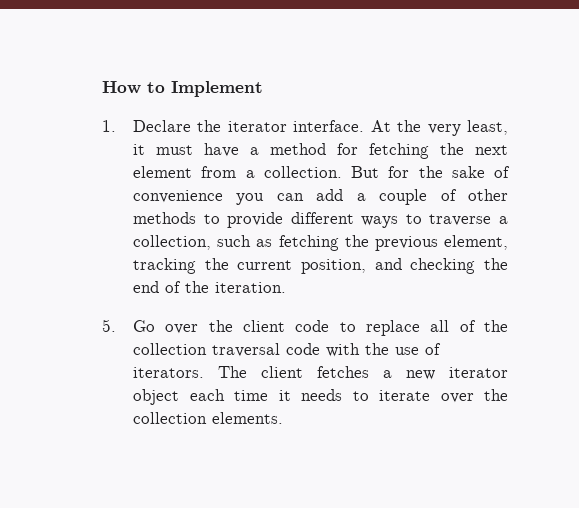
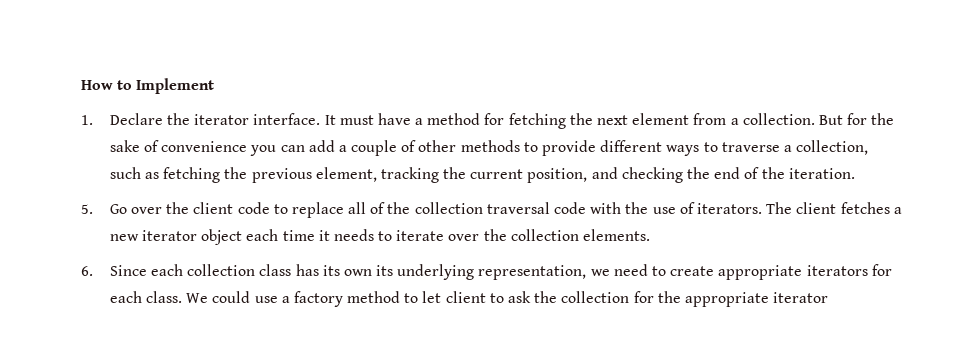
- At the very least, it must have a method for fetching the next element from a collection.
+ It must have a method for fetching the next element from a collection.
+ 6. Since each collection class has its own its underlying representation, we need to create appropriate iterators for each class. We could use a factory method to let client to ask the collection for the appropriate iterator

